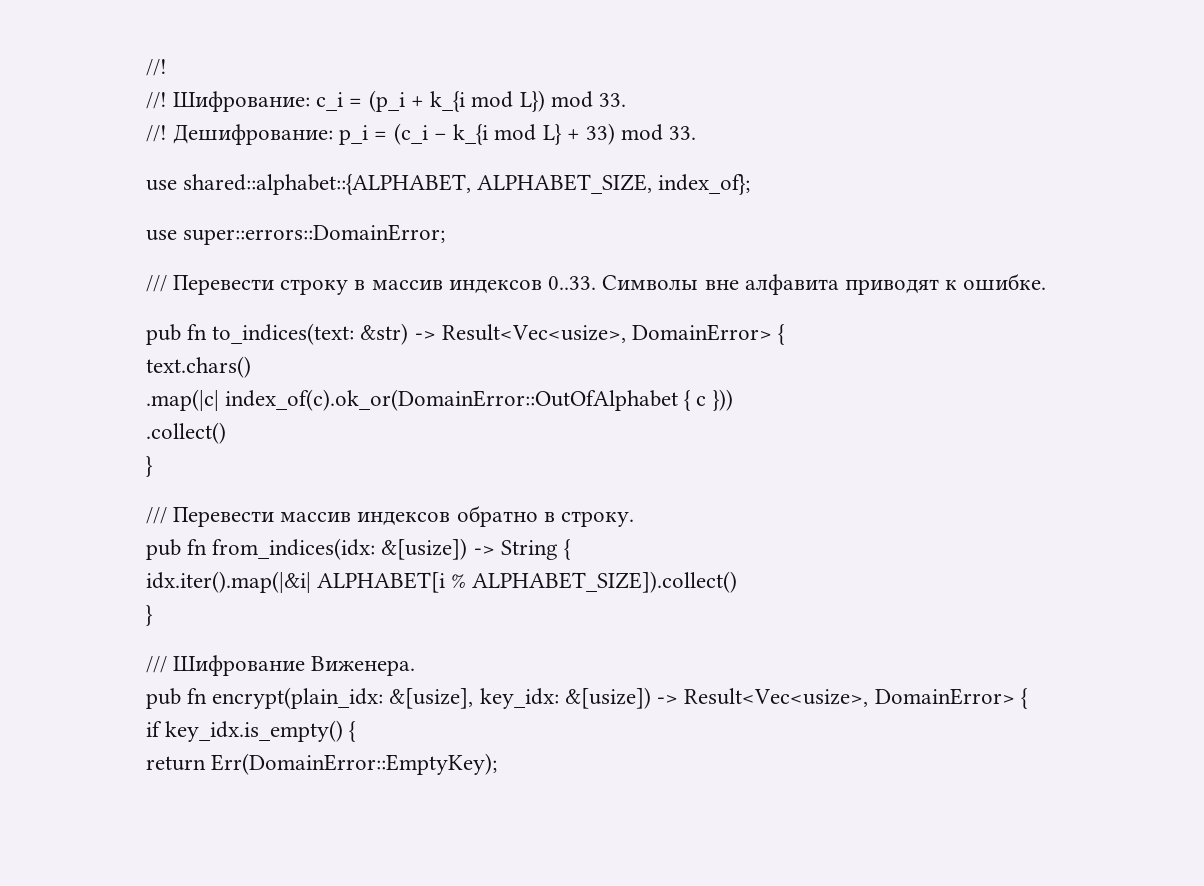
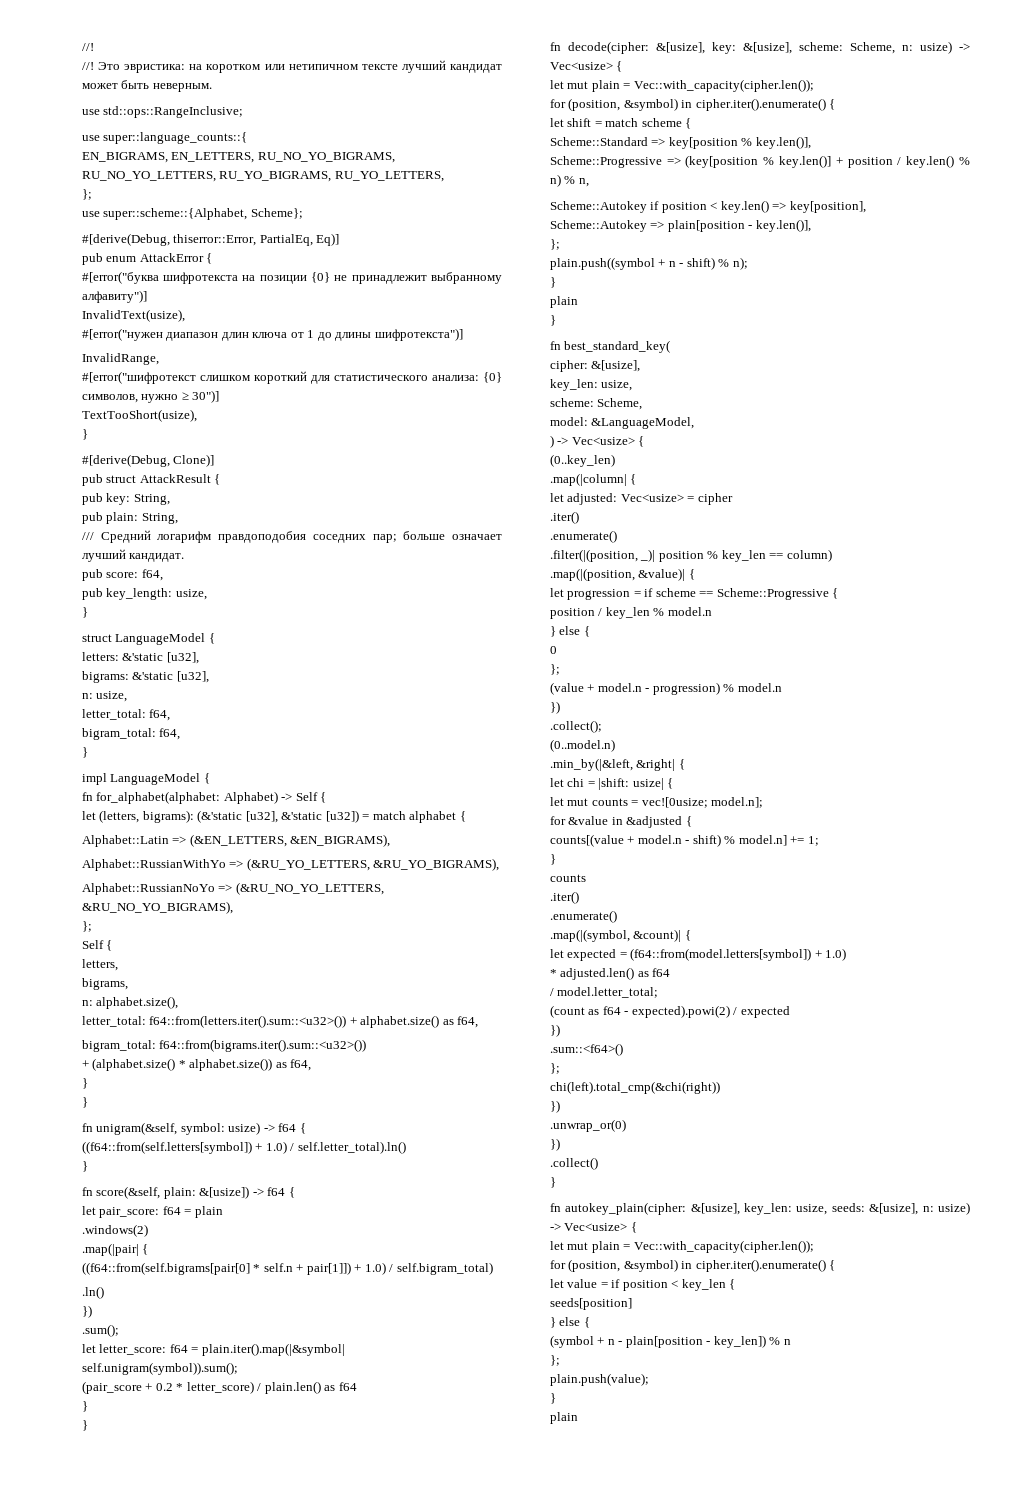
- Шифрование: c_i = (p_i + k_{i mod L}) mod 33.
- //! Дешифрование: p_i = (c_i − k_{i mod L} + 33) mod 33.
- use shared::alphabet::{ALPHABET, ALPHABET_SIZE, index_of};
- use super::errors::DomainError;
- /// Перевести строку в массив индексов 0..33. Символы вне алфавита приводят к ошибке.
- pub fn to_indices(text: &str) -> Result<Vec<usize>, DomainError> {
- text.chars()
- .map(|c| index_of(c).ok_or(DomainError::OutOfAlphabet { c }))
+ Это эвристика: на коротком или нетипичном тексте лучший кандидат может быть неверным.
+ use std::ops::RangeInclusive;
+ use super::language_counts::{
+ EN_BIGRAMS, EN_LETTERS, RU_NO_YO_BIGRAMS, RU_NO_YO_LETTERS, RU_YO_BIGRAMS, RU_YO_LETTERS,
+ };
+ use super::scheme::{Alphabet, Scheme};
+ #[derive(Debug, thiserror::Error, PartialEq, Eq)]
+ pub enum AttackError {
+ #[error("буква шифротекста на позиции {0} не принадлежит выбранному алфавиту")]
+ InvalidText(usize),
+ #[error("нужен диапазон длин ключа от 1 до длины шифротекста")]
+ InvalidRange,
+ #[error("шифротекст слишком короткий для статистического анализа: {0} символов, нужно ≥ 30")]
+ TextTooShort(usize),
+ }
+ #[derive(Debug, Clone)]
+ pub struct AttackResult {
+ pub key: String,
+ pub plain: String,
+ /// Средний логарифм правдоподобия соседних пар; больше означает лучший кандидат.
+ pub score: f64,
+ pub key_length: usize,
+ }
+ struct LanguageModel {
+ letters: &'static [u32],
+ bigrams: &'static [u32],
+ n: usize,
+ letter_total: f64,
+ bigram_total: f64,
+ }
+ impl LanguageModel {
+ fn for_alphabet(alphabet: Alphabet) -> Self {
+ let (letters, bigrams): (&'static [u32], &'static [u32]) = match alphabet {
+ Alphabet::Latin => (&EN_LETTERS, &EN_BIGRAMS),
+ Alphabet::RussianWithYo => (&RU_YO_LETTERS, &RU_YO_BIGRAMS),
+ Alphabet::RussianNoYo => (&RU_NO_YO_LETTERS, &RU_NO_YO_BIGRAMS),
+ };
+ Self {
+ letters,
+ bigrams,
+ n: alphabet.size(),
+ letter_total: f64::from(letters.iter().sum::<u32>()) + alphabet.size() as f64,
+ bigram_total: f64::from(bigrams.iter().sum::<u32>())
+ + (alphabet.size() * alphabet.size()) as f64,
+ }
+ }
+ fn unigram(&self, symbol: usize) -> f64 {
+ ((f64::from(self.letters[symbol]) + 1.0) / self.letter_total).ln()
+ }
+ fn score(&self, plain: &[usize]) -> f64 {
+ let pair_score: f64 = plain
+ .windows(2)
+ .map(|pair| {
+ ((f64::from(self.bigrams[pair[0] * self.n + pair[1]]) + 1.0) / self.bigram_total)
+ .ln()
+ })
+ .sum();
+ let letter_score: f64 = plain.iter().map(|&symbol| self.unigram(symbol)).sum();
+ (pair_score + 0.2 * letter_score) / plain.len() as f64
+ }
+ }
+ fn decode(cipher: &[usize], key: &[usize], scheme: Scheme, n: usize) -> Vec<usize> {
+ let mut plain = Vec::with_capacity(cipher.len());
+ for (position, &symbol) in cipher.iter().enumerate() {
+ let shift = match scheme {
+ Scheme::Standard => key[position % key.len()],
+ Scheme::Progressive => (key[position % key.len()] + position / key.len() % n) % n,
+ Scheme::Autokey if position < key.len() => key[position],
+ Scheme::Autokey => plain[position - key.len()],
+ };
+ plain.push((symbol + n - shift) % n);
+ }
+ plain
+ }
+ fn best_standard_key(
+ cipher: &[usize],
+ key_len: usize,
+ scheme: Scheme,
+ model: &LanguageModel,
+ ) -> Vec<usize> {
+ (0..key_len)
+ .map(|column| {
+ let adjusted: Vec<usize> = cipher
+ .iter()
+ .enumerate()
+ .filter(|(position, _)| position % key_len == column)
+ .map(|(position, &value)| {
+ let progression = if scheme == Scheme::Progressive {
+ position / key_len % model.n
+ } else {
+ 0
+ };
+ (value + model.n - progression) % model.n
+ })
+ .collect();
+ (0..model.n)
+ .min_by(|&left, &right| {
+ let chi = |shift: usize| {
+ let mut counts = vec![0usize; model.n];
+ for &value in &adjusted {
+ counts[(value + model.n - shift) % model.n] += 1;
+ }
+ counts
+ .iter()
+ .enumerate()
+ .map(|(symbol, &count)| {
+ let expected = (f64::from(model.letters[symbol]) + 1.0)
+ * adjusted.len() as f64
+ / model.letter_total;
+ (count as f64 - expected).powi(2) / expected
+ })
+ .sum::<f64>()
+ };
+ chi(left).total_cmp(&chi(right))
+ })
+ .unwrap_or(0)
+ })
  .collect()
  }
- /// Перевести массив индексов обратно в строку.
- pub fn from_indices(idx: &[usize]) -> String {
- idx.iter().map(|&i| ALPHABET[i % ALPHABET_SIZE]).collect()
+ fn autokey_plain(cipher: &[usize], key_len: usize, seeds: &[usize], n: usize) -> Vec<usize> {
+ let mut plain = Vec::with_capacity(cipher.len());
+ for (position, &symbol) in cipher.iter().enumerate() {
+ let value = if position < key_len {
+ seeds[position]
+ } else {
+ (symbol + n - plain[position - key_len]) % n
+ };
+ plain.push(value);
  }
- /// Шифрование Виженера.
- pub fn encrypt(plain_idx: &[usize], key_idx: &[usize]) -> Result<Vec<usize>, DomainError> {
- if key_idx.is_empty() {
- return Err(DomainError::EmptyKey);
+ plain

